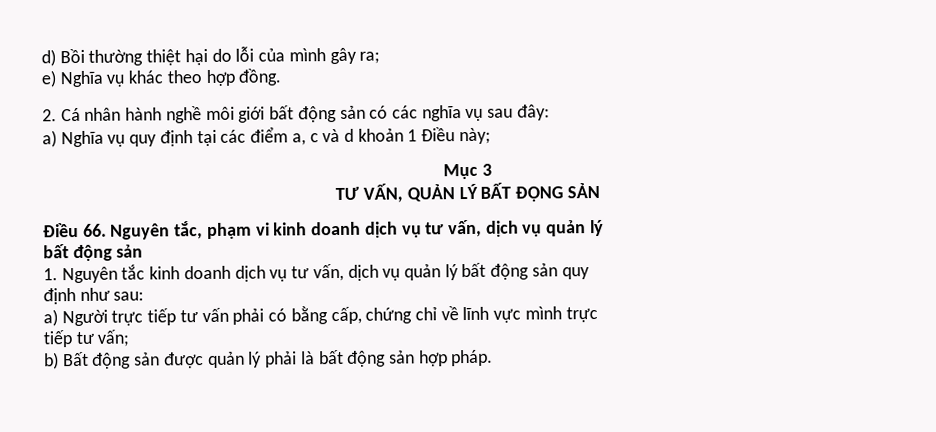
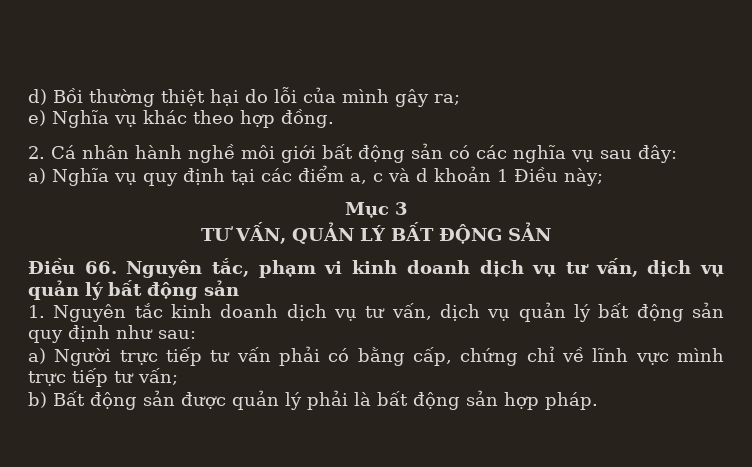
- Điều 66. Nguyên tắc, phạm vi kinh doanh dịch vụ tư vấn, dịch vụ quản lý
- bất động sản
+ Điều 66. Nguyên tắc, phạm vi kinh doanh dịch vụ tư vấn, dịch vụ quản lý bất động sản
- 1. Nguyên tắc kinh doanh dịch vụ tư vấn, dịch vụ quản lý bất động sản quy
- định như sau:
+ 1. Nguyên tắc kinh doanh dịch vụ tư vấn, dịch vụ quản lý bất động sản quy định như sau:
- a) Người trực tiếp tư vấn phải có bằng cấp, chứng chỉ về lĩnh vực mình trực
- tiếp tư vấn;
+ a) Người trực tiếp tư vấn phải có bằng cấp, chứng chỉ về lĩnh vực mình trực tiếp tư vấn;

